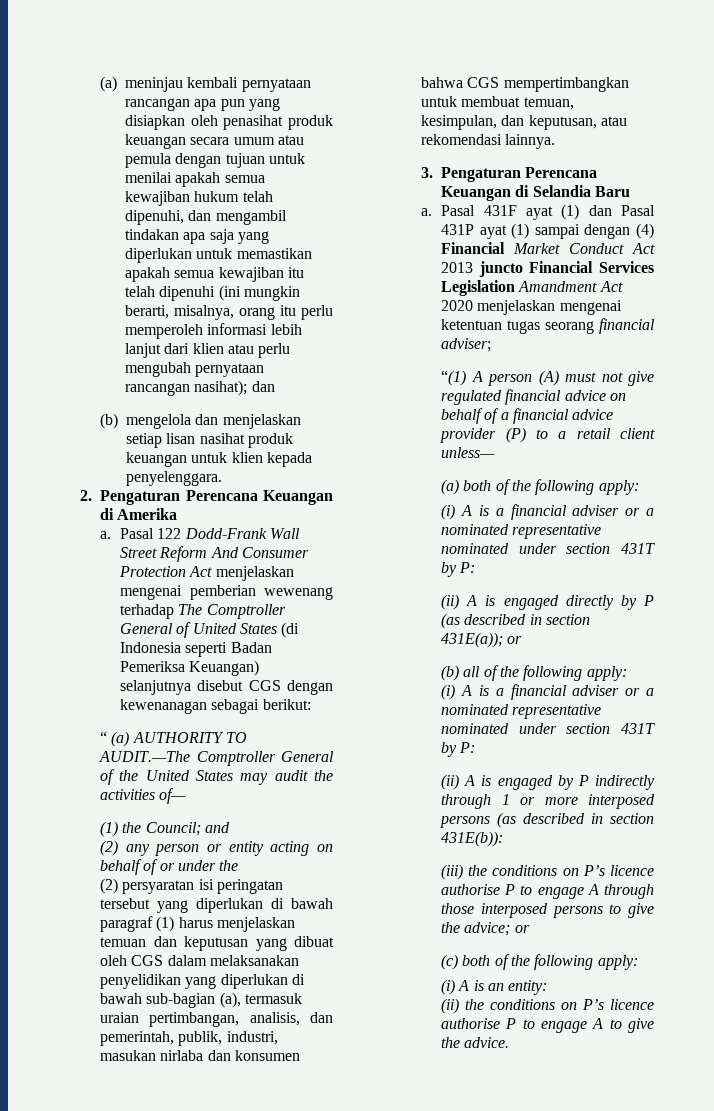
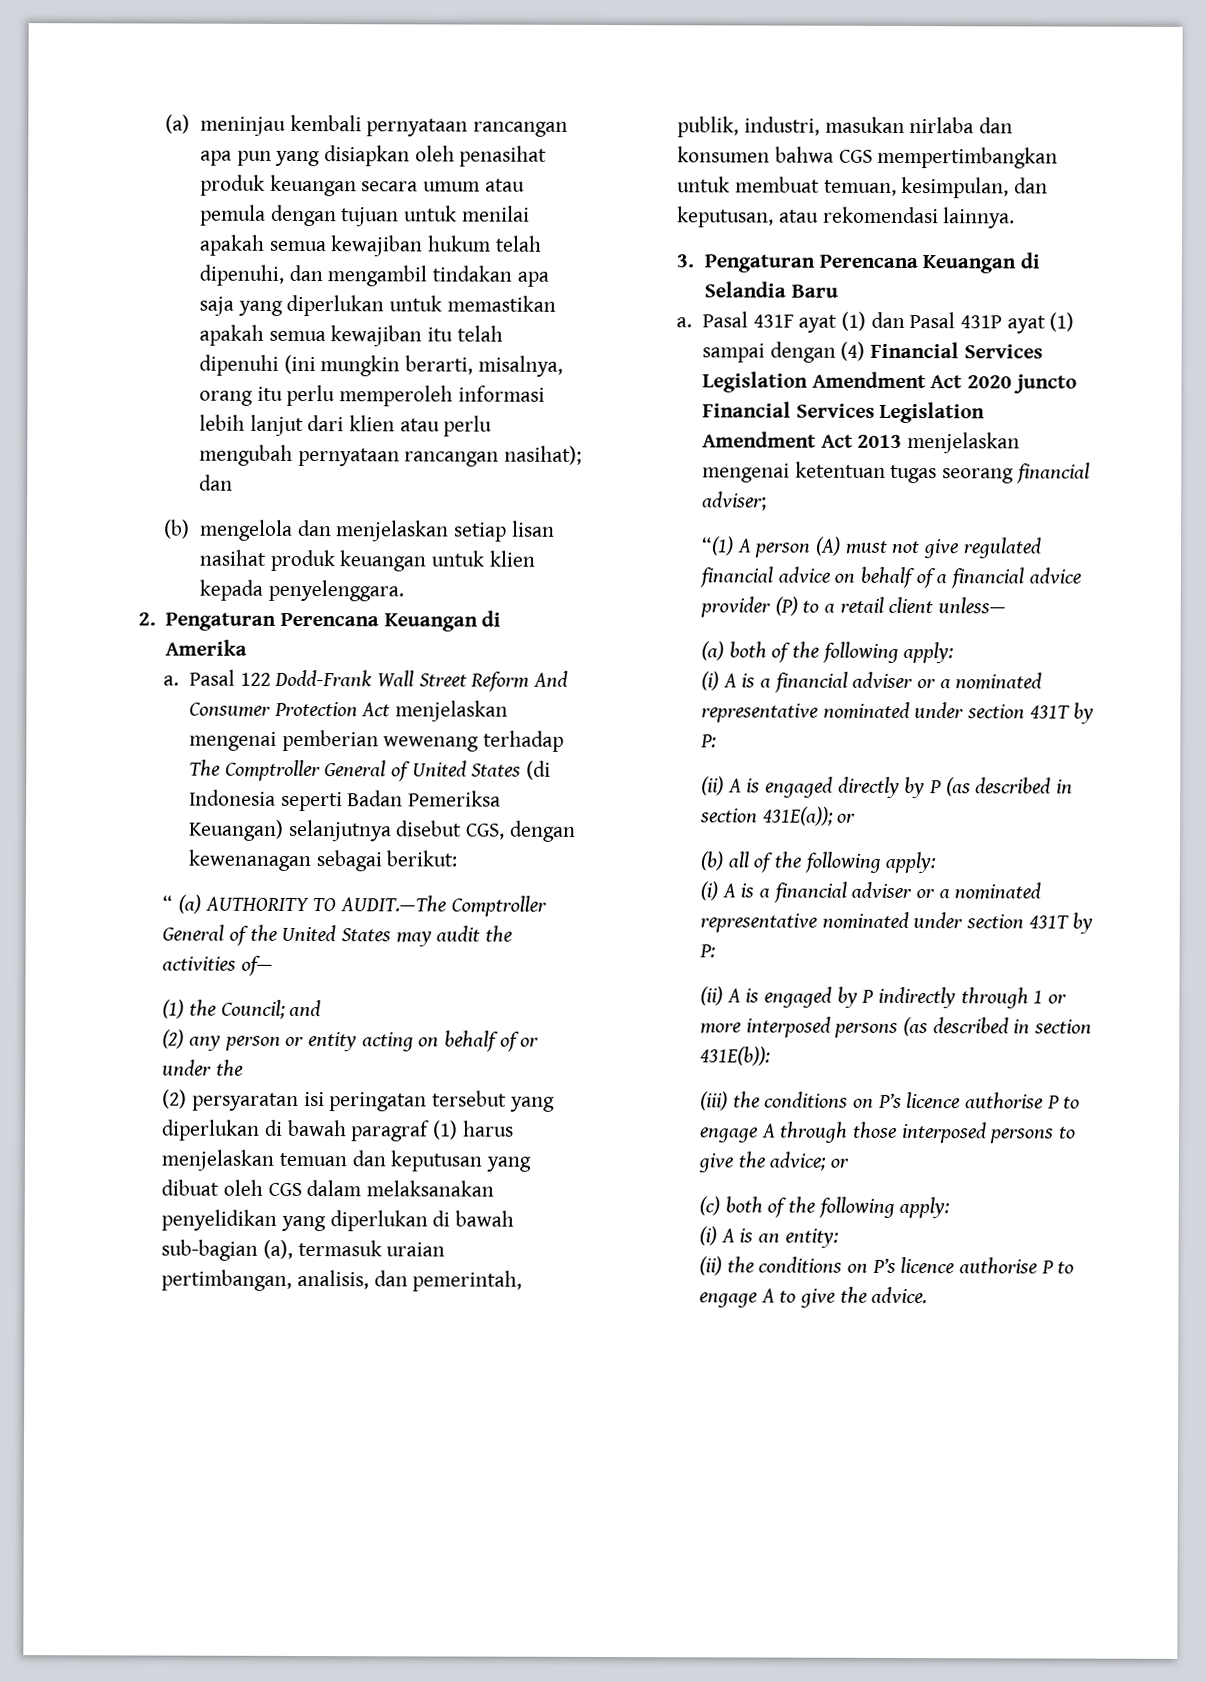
- Pasal 122 Dodd-Frank Wall Street Reform And Consumer Protection Act menjelaskan mengenai pemberian wewenang terhadap The Comptroller General of United States (di Indonesia seperti Badan Pemeriksa Keuangan) selanjutnya disebut CGS dengan kewenanagan sebagai berikut:
+ Pasal 122 Dodd-Frank Wall Street Reform And Consumer Protection Act menjelaskan mengenai pemberian wewenang terhadap The Comptroller General of United States (di Indonesia seperti Badan Pemeriksa Keuangan) selanjutnya disebut CGS, dengan kewenanagan sebagai berikut:
- Pasal 431F ayat (1) dan Pasal 431P ayat (1) sampai dengan (4) Financial Market Conduct Act 2013 juncto Financial Services Legislation Amandment Act 2020 menjelaskan mengenai ketentuan tugas seorang financial adviser;
+ Pasal 431F ayat (1) dan Pasal 431P ayat (1) sampai dengan (4) Financial Services Legislation Amendment Act 2020 juncto Financial Services Legislation Amendment Act 2013 menjelaskan mengenai ketentuan tugas seorang financial adviser;

